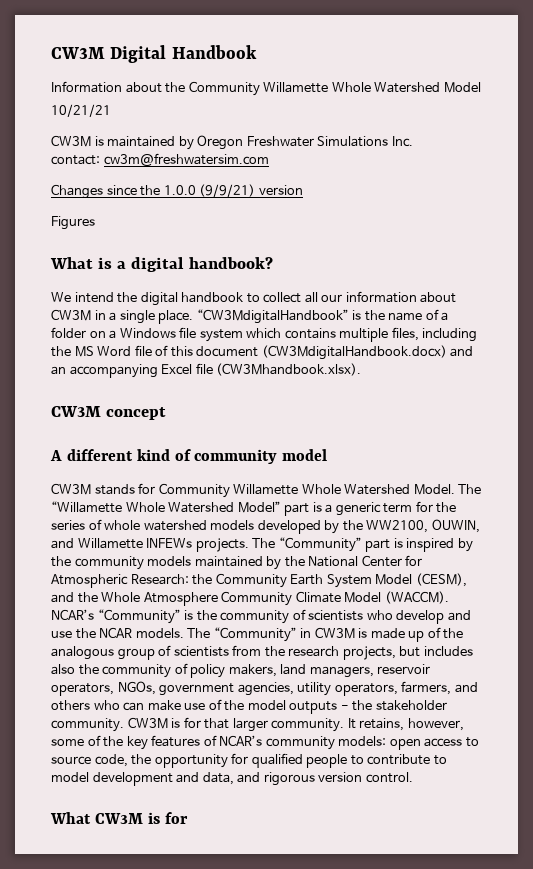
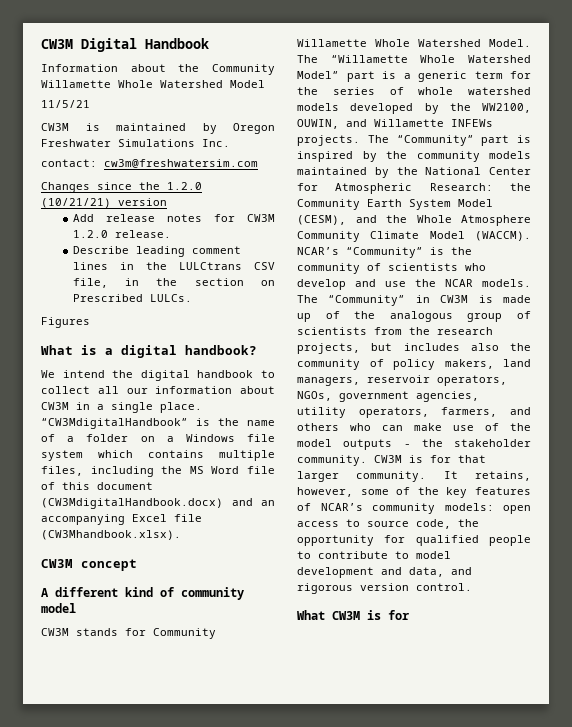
- 10/21/21
+ 11/5/21
- Changes since the 1.0.0 (9/9/21) version
+ Changes since the 1.2.0 (10/21/21) version
+ Add release notes for CW3M 1.2.0 release.
+ Describe leading comment lines in the LULCtrans CSV file, in the section on Prescribed LULCs.

